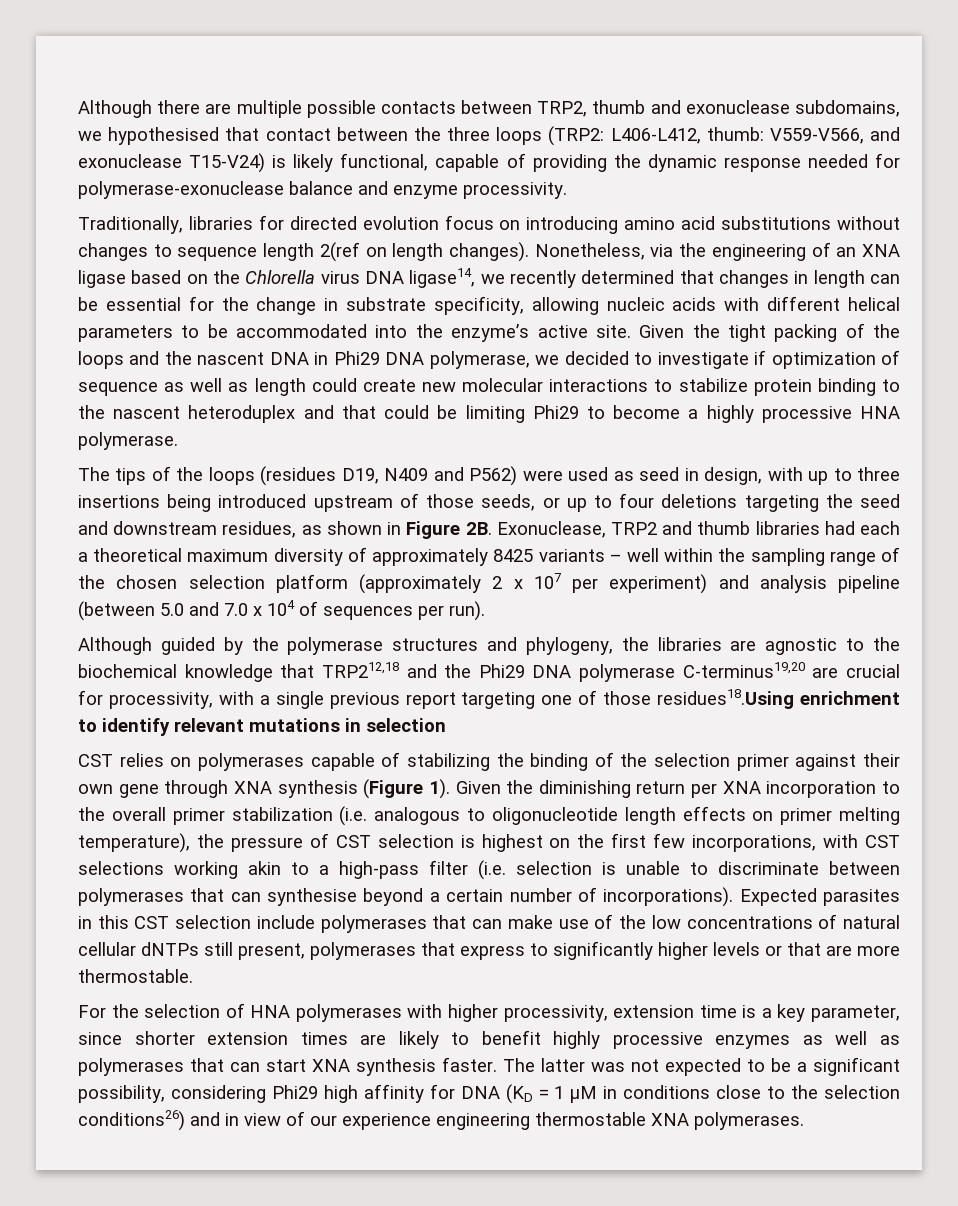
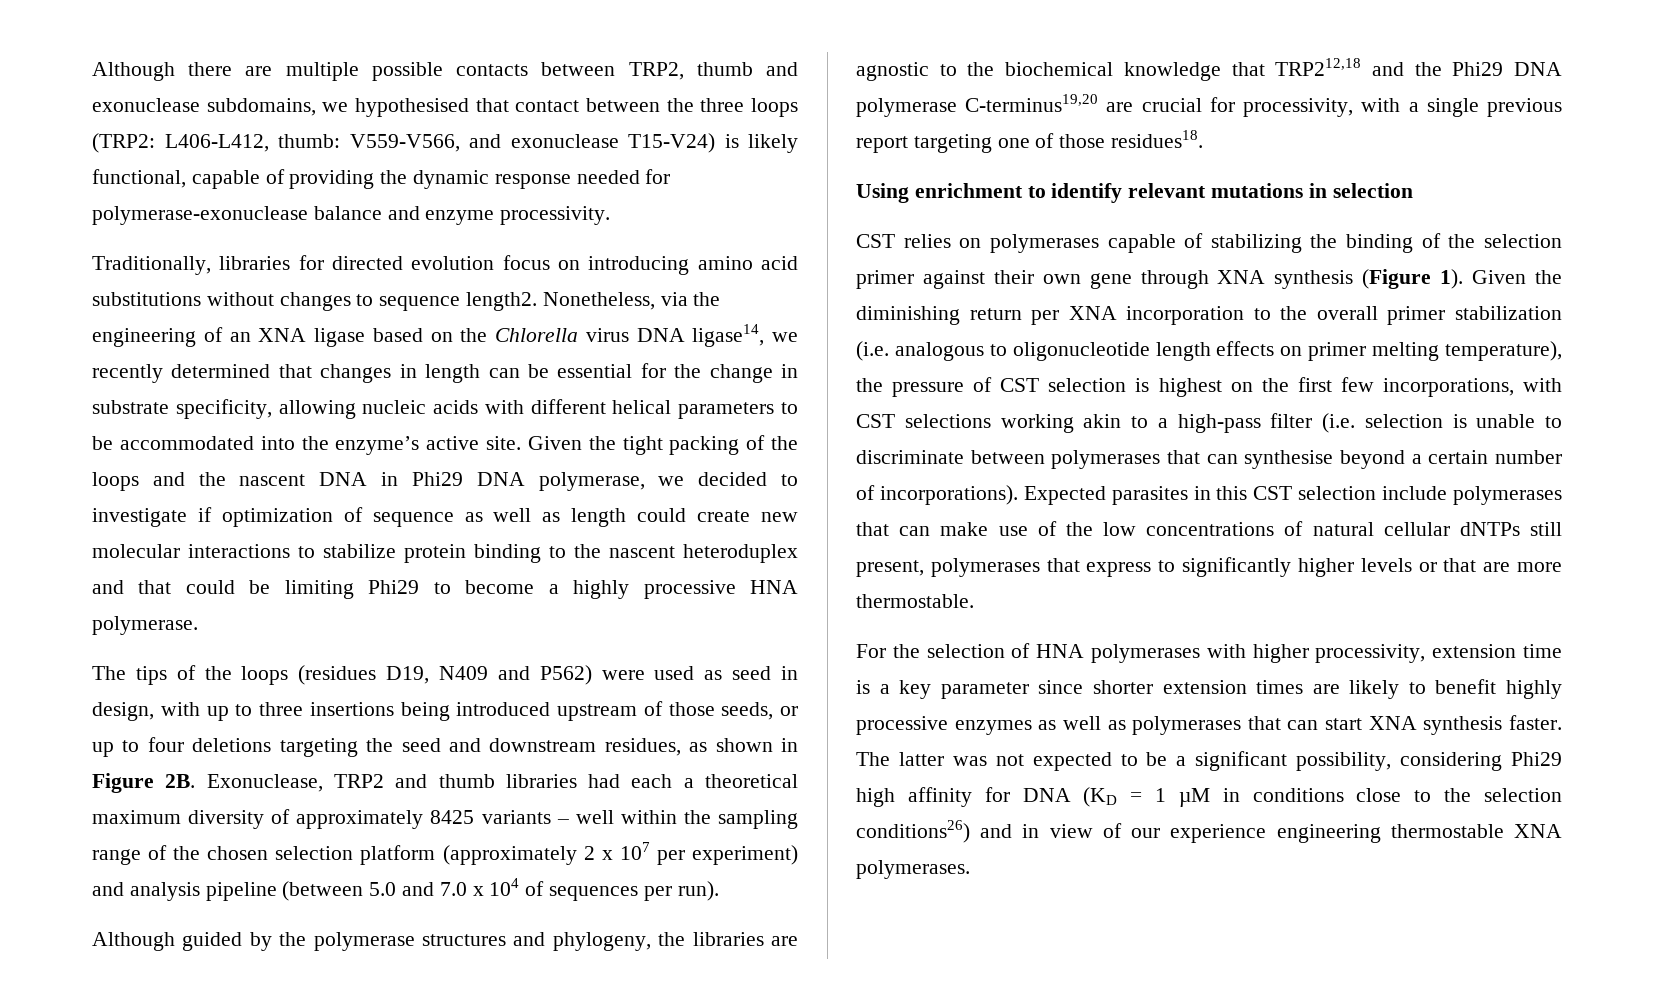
- Traditionally, libraries for directed evolution focus on introducing amino acid substitutions without changes to sequence length 2(ref on length changes).
+ Traditionally, libraries for directed evolution focus on introducing amino acid substitutions without changes to sequence length2.
- Although guided by the polymerase structures and phylogeny, the libraries are agnostic to the biochemical knowledge that TRP212,18 and the Phi29 DNA polymerase C-terminus19,20 are crucial for processivity, with a single previous report targeting one of those residues18.Using enrichment to identify relevant mutations in selection
+ Although guided by the polymerase structures and phylogeny, the libraries are agnostic to the biochemical knowledge that TRP212,18 and the Phi29 DNA polymerase C-terminus19,20 are crucial for processivity, with a single previous report targeting one of those residues18.
+ Using enrichment to identify relevant mutations in selection
- For the selection of HNA polymerases with higher processivity, extension time is a key parameter, since shorter extension times are likely to benefit highly processive enzymes as well as polymerases that can start XNA synthesis faster.
+ For the selection of HNA polymerases with higher processivity, extension time is a key parameter since shorter extension times are likely to benefit highly processive enzymes as well as polymerases that can start XNA synthesis faster.

